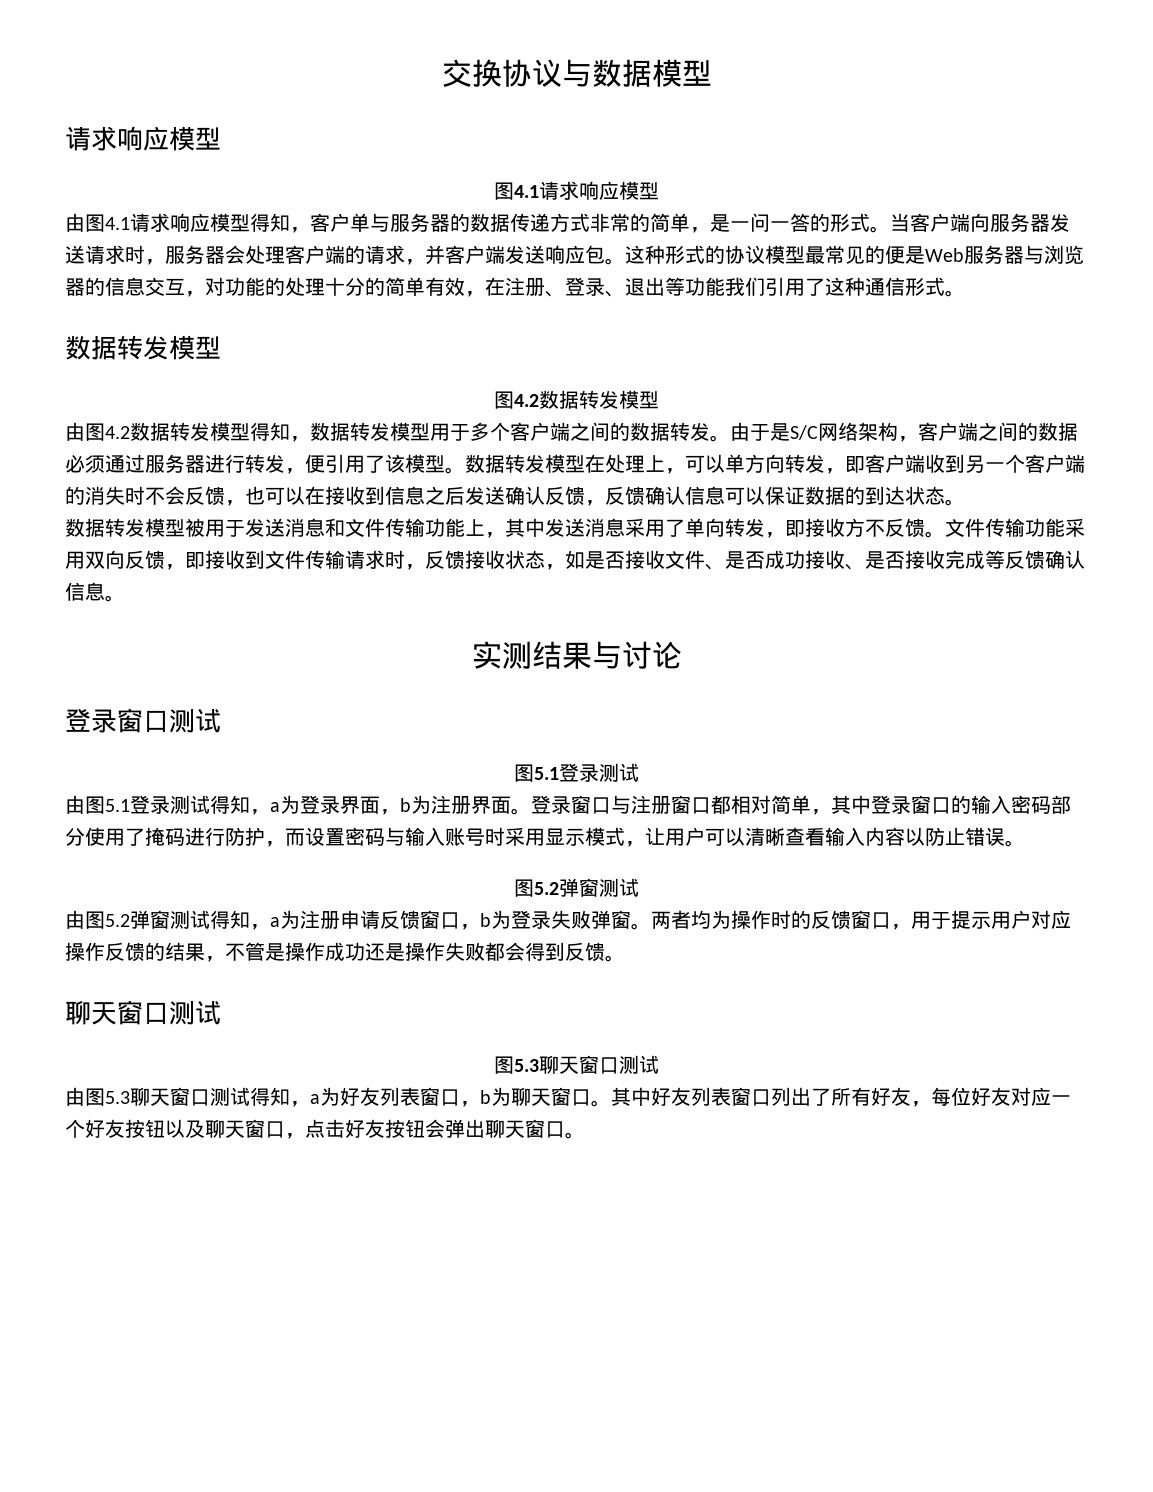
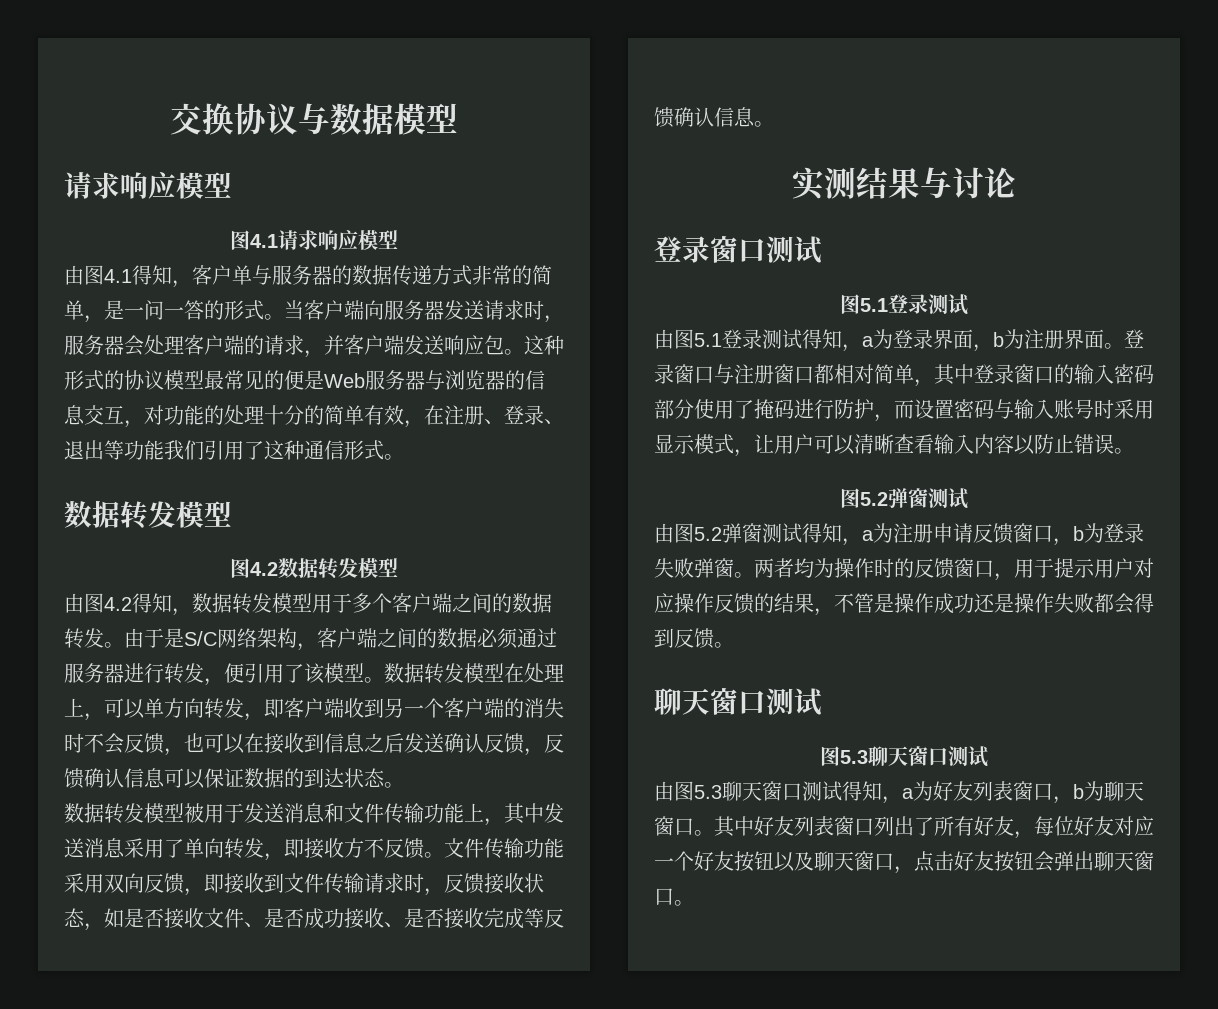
- 由图4.1请求响应模型得知，客户单与服务器的数据传递方式非常的简单，是一问一答的形式。
+ 由图4.1得知，客户单与服务器的数据传递方式非常的简单，是一问一答的形式。
- 由图4.2数据转发模型得知，数据转发模型用于多个客户端之间的数据转发。
+ 由图4.2得知，数据转发模型用于多个客户端之间的数据转发。

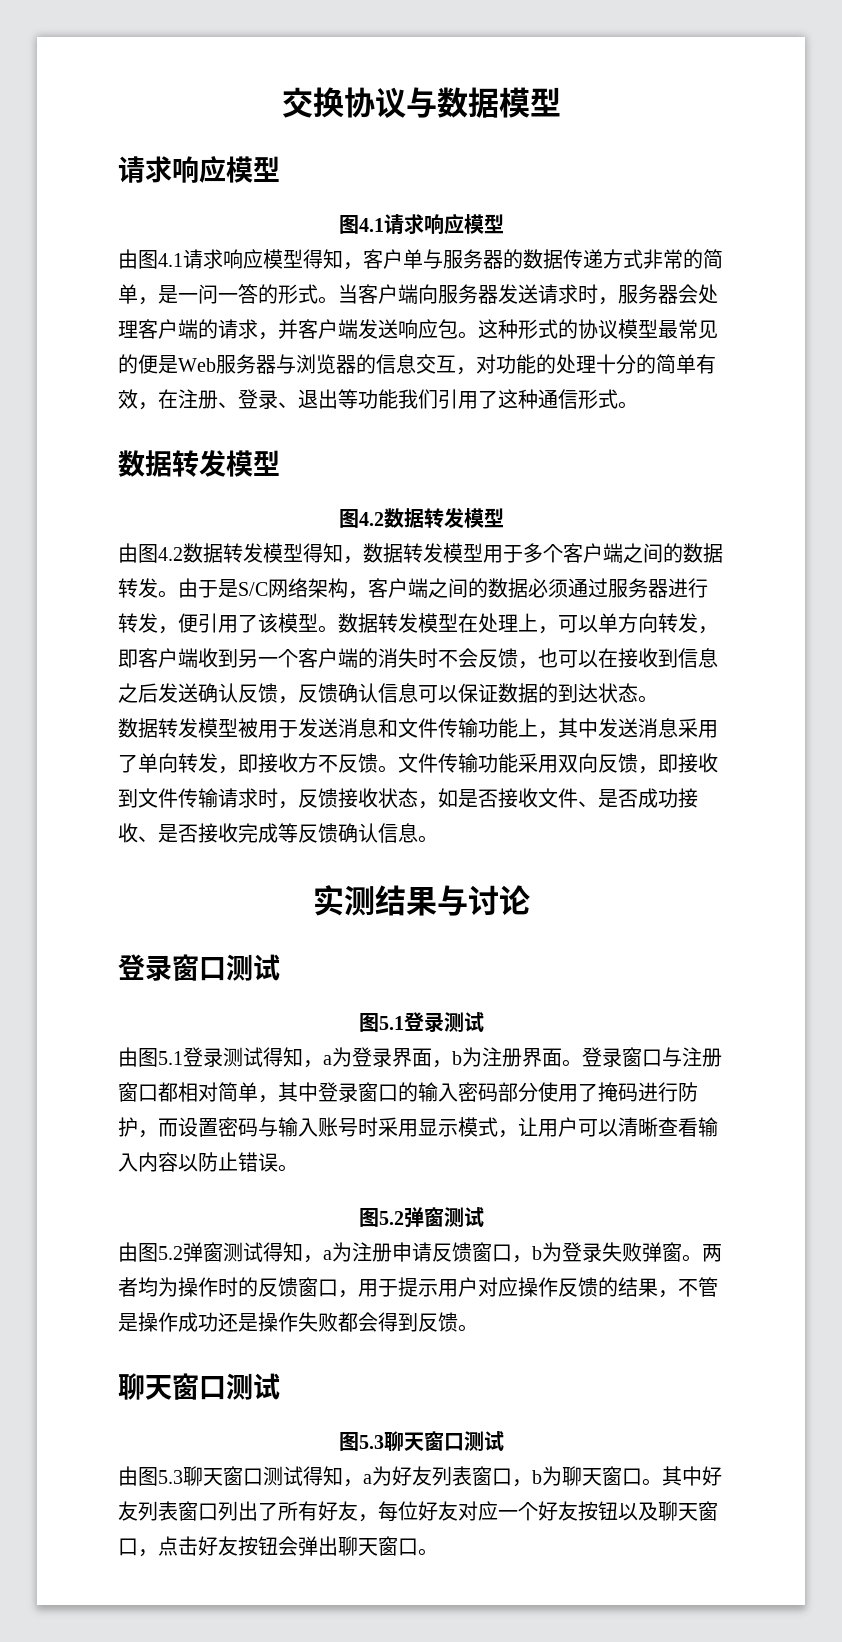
- 由图4.1得知，客户单与服务器的数据传递方式非常的简单，是一问一答的形式。
+ 由图4.1请求响应模型得知，客户单与服务器的数据传递方式非常的简单，是一问一答的形式。
- 由图4.2得知，数据转发模型用于多个客户端之间的数据转发。
+ 由图4.2数据转发模型得知，数据转发模型用于多个客户端之间的数据转发。

